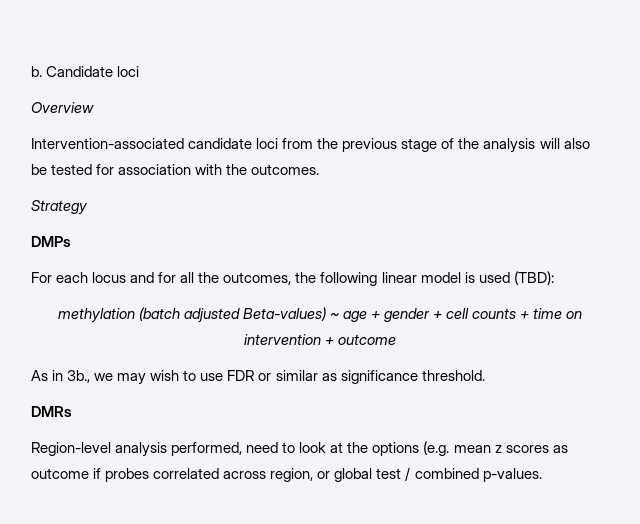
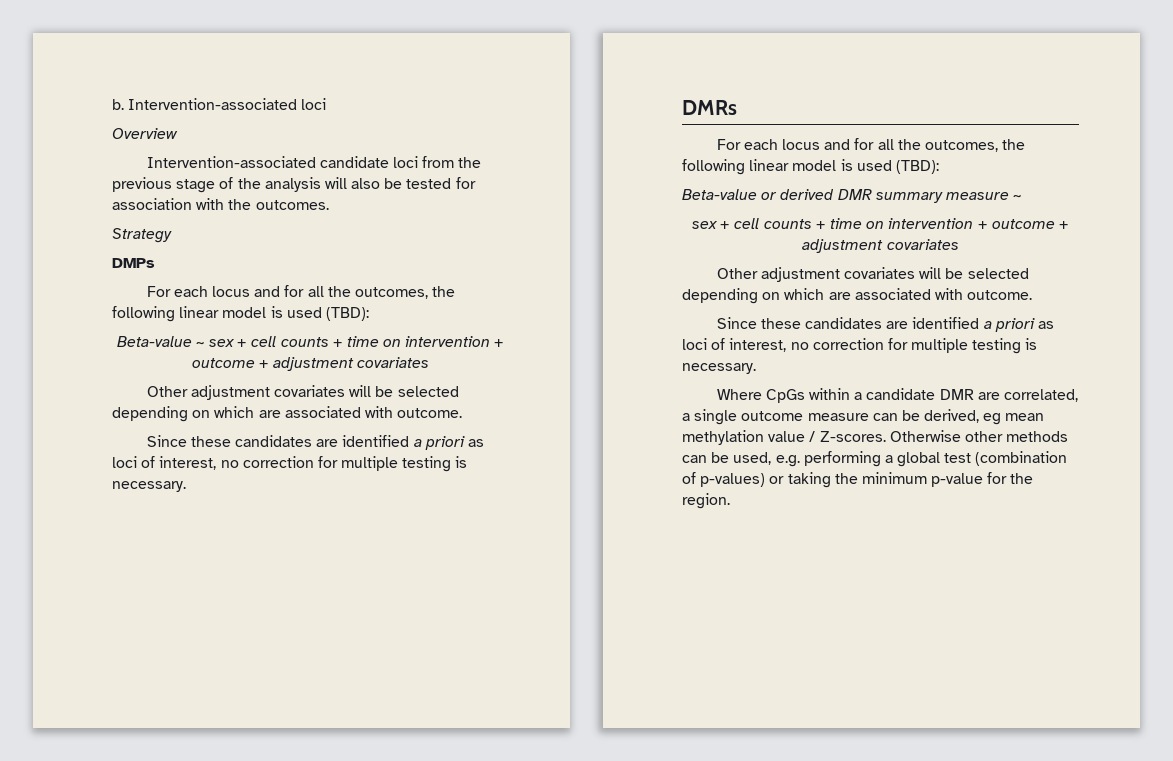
- Candidate loci
+ Intervention-associated loci
- methylation (batch adjusted Beta-values) ~ age + gender + cell counts + time on intervention + outcome
- As in 3b., we may wish to use FDR or similar as significance threshold.
+ Beta-value ~ sex + cell counts + time on intervention + outcome + adjustment covariates
+ Other adjustment covariates will be selected depending on which are associated with outcome.
+ Since these candidates are identified a priori as loci of interest, no correction for multiple testing is necessary.
  DMRs
- Region-level analysis performed, need to look at the options (e.g. mean z scores as outcome if probes correlated across region, or global test / combined p-values.
+ For each locus and for all the outcomes, the following linear model is used (TBD):
+ Beta-value or derived DMR summary measure ~
+ sex + cell counts + time on intervention + outcome + adjustment covariates
+ Other adjustment covariates will be selected depending on which are associated with outcome.
+ Since these candidates are identified a priori as loci of interest, no correction for multiple testing is necessary.
+ Where CpGs within a candidate DMR are correlated, a single outcome measure can be derived, eg mean methylation value / Z-scores. Otherwise other methods can be used, e.g. performing a global test (combination of p-values) or taking the minimum p-value for the region.

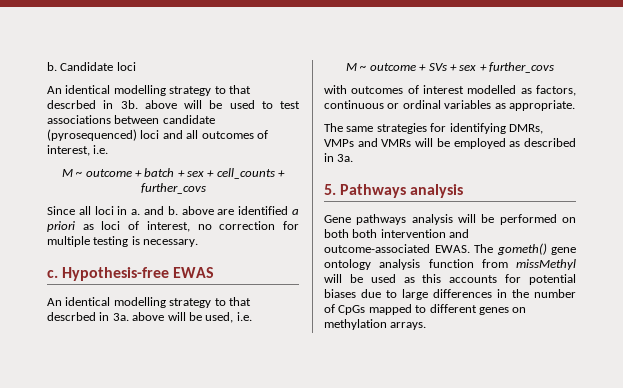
- b. Intervention-associated loci
+ b. Candidate loci
- Overview
- Intervention-associated candidate loci from the previous stage of the analysis will also be tested for association with the outcomes.
- Strategy
- DMPs
- For each locus and for all the outcomes, the following linear model is used (TBD):
- Beta-value ~ sex + cell counts + time on intervention + outcome + adjustment covariates
- Other adjustment covariates will be selected depending on which are associated with outcome.
- Since these candidates are identified a priori as loci of interest, no correction for multiple testing is necessary.
+ An identical modelling strategy to that descrbed in 3b. above will be used to test associations between candidate (pyrosequenced) loci and all outcomes of interest, i.e.
+ M ~ outcome + batch + sex + cell_counts + further_covs
+ Since all loci in a. and b. above are identified a priori as loci of interest, no correction for multiple testing is necessary.
- DMRs
- For each locus and for all the outcomes, the following linear model is used (TBD):
- Beta-value or derived DMR summary measure ~
- sex + cell counts + time on intervention + outcome + adjustment covariates
- Other adjustment covariates will be selected depending on which are associated with outcome.
- Since these candidates are identified a priori as loci of interest, no correction for multiple testing is necessary.
- Where CpGs within a candidate DMR are correlated, a single outcome measure can be derived, eg mean methylation value / Z-scores. Otherwise other methods can be used, e.g. performing a global test (combination of p-values) or taking the minimum p-value for the region.
+ c. Hypothesis-free EWAS
+ An identical modelling strategy to that descrbed in 3a. above will be used, i.e.
+ M ~ outcome + SVs + sex + further_covs
+ with outcomes of interest modelled as factors, continuous or ordinal variables as appropriate.
+ The same strategies for identifying DMRs, VMPs and VMRs will be employed as described in 3a.
+ 5. Pathways analysis
+ Gene pathways analysis will be performed on both both intervention and outcome-associated EWAS. The gometh() gene ontology analysis function from missMethyl will be used as this accounts for potential biases due to large differences in the number of CpGs mapped to different genes on methylation arrays.

